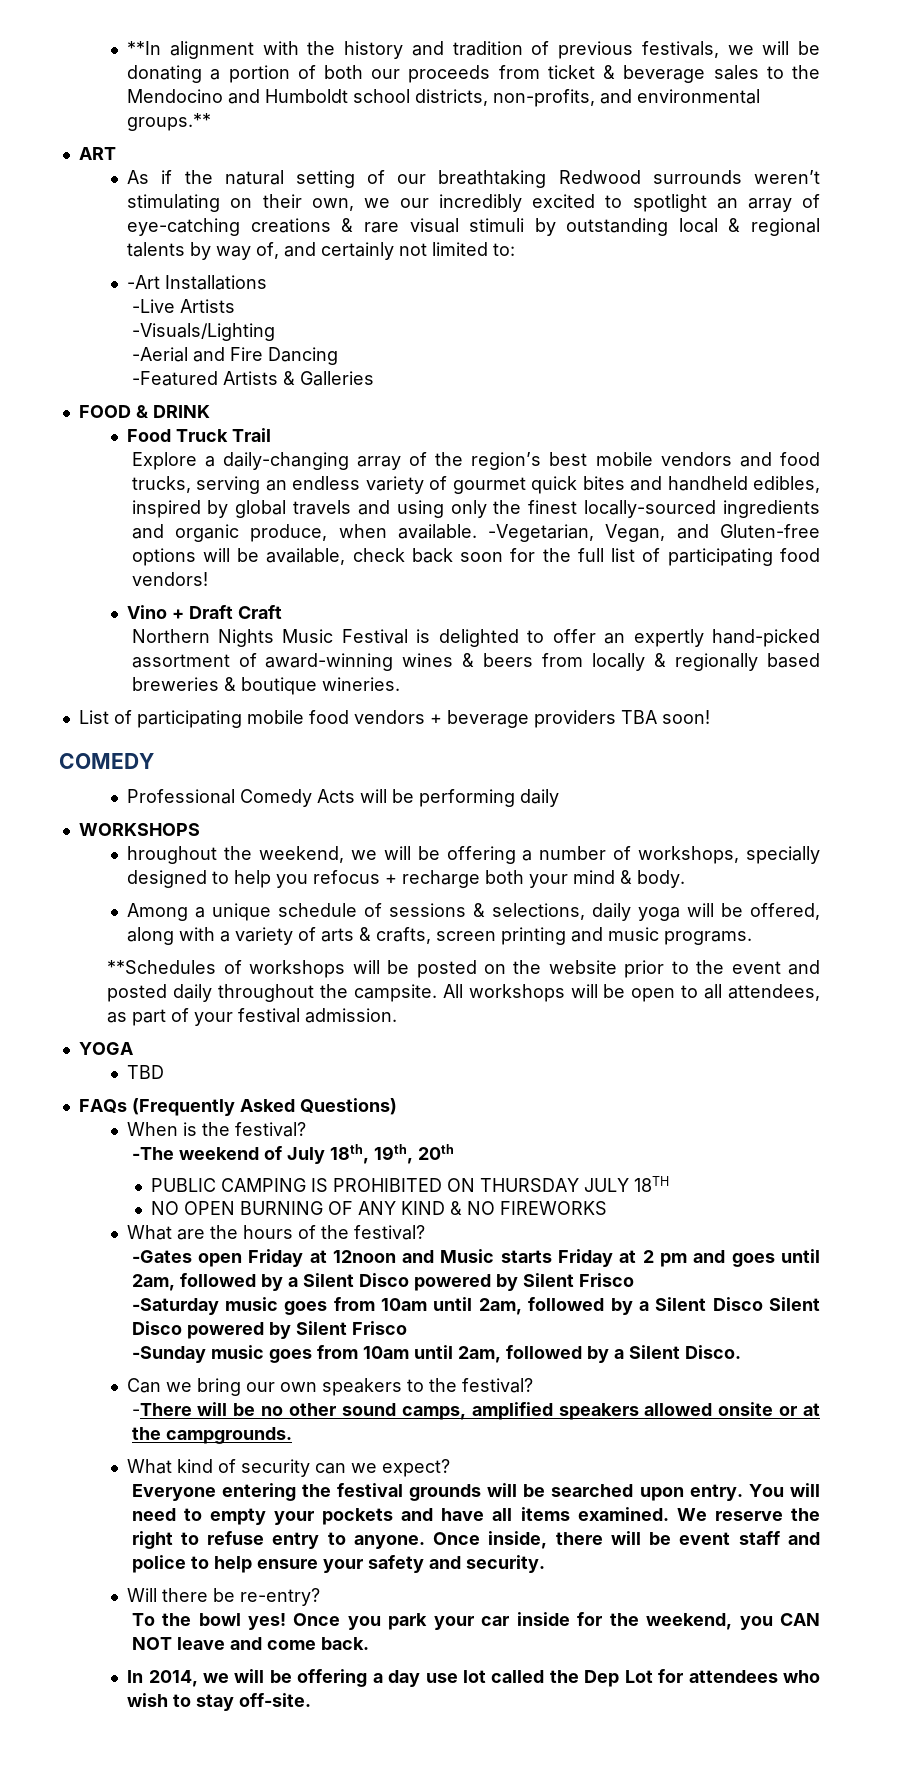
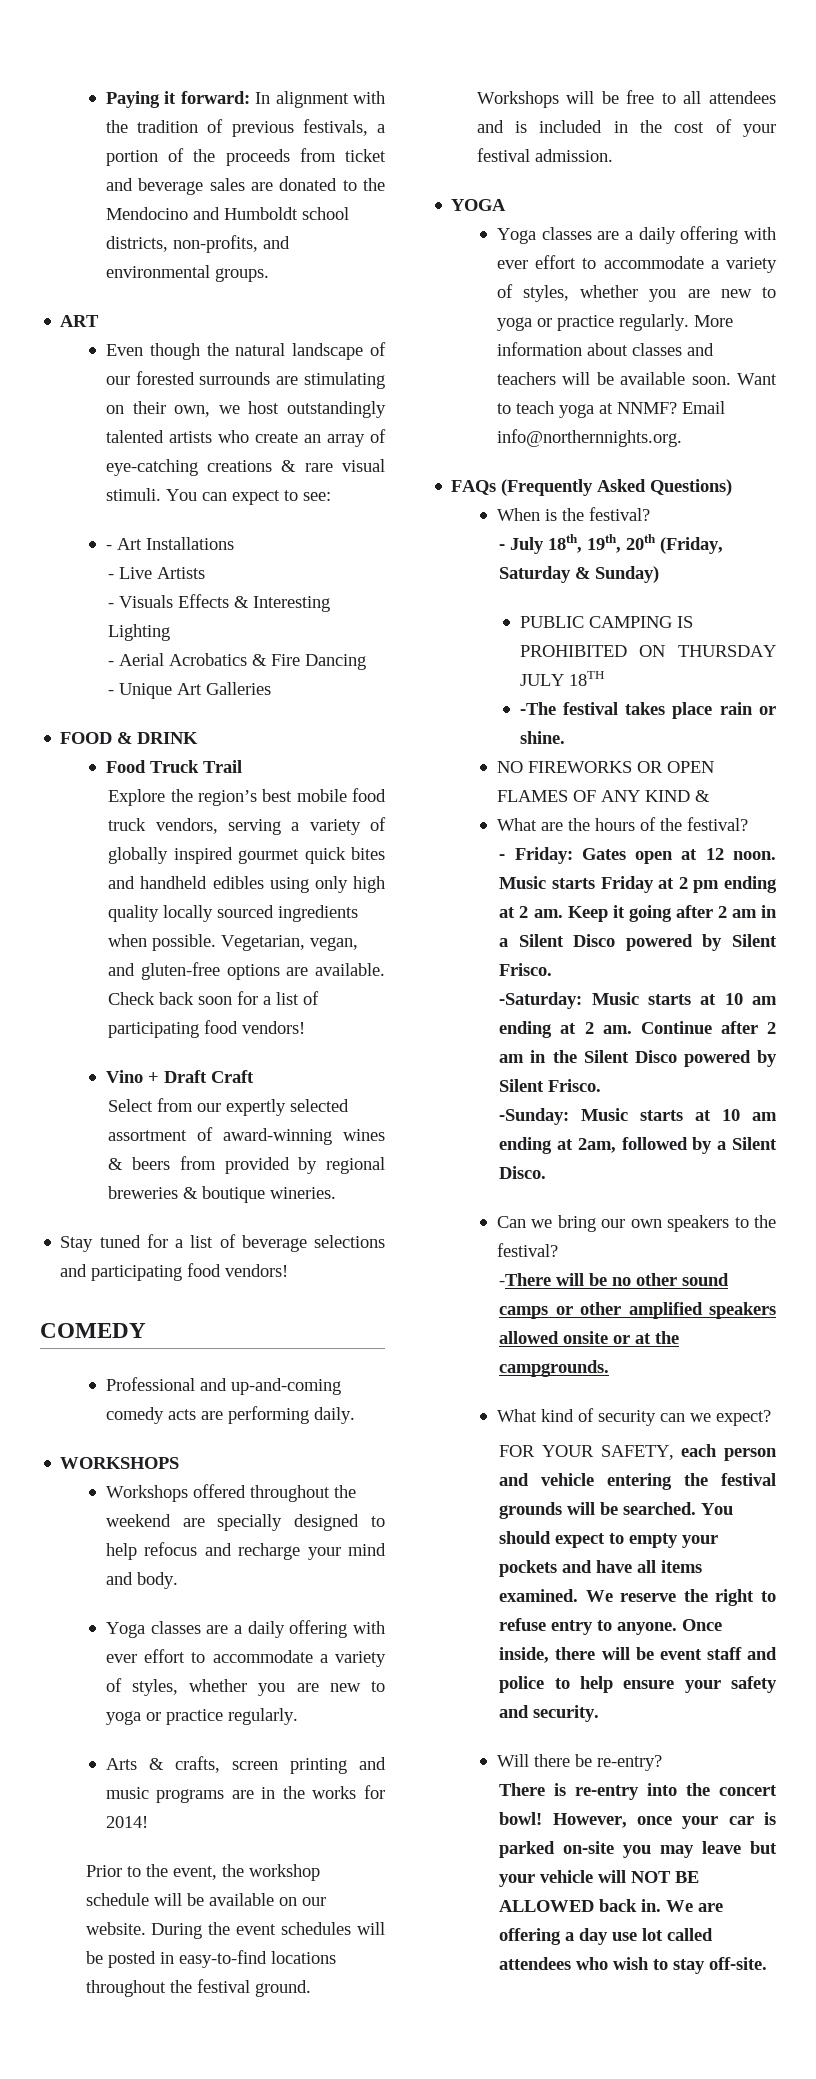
- **In alignment with the history and tradition of previous festivals, we will be donating a portion of both our proceeds from ticket & beverage sales to the Mendocino and Humboldt school districts, non-profits, and environmental groups.**
+ Paying it forward: In alignment with the tradition of previous festivals, a portion of the proceeds from ticket and beverage sales are donated to the Mendocino and Humboldt school districts, non-profits, and environmental groups.
- As if the natural setting of our breathtaking Redwood surrounds weren’t stimulating on their own, we our incredibly excited to spotlight an array of eye-catching creations & rare visual stimuli by outstanding local & regional talents by way of, and certainly not limited to:
- -Art Installations
+ Even though the natural landscape of our forested surrounds are stimulating on their own, we host outstandingly talented artists who create an array of eye-catching creations & rare visual stimuli. You can expect to see:
+ - Art Installations
- -Live Artists
+ - Live Artists
- -Visuals/Lighting
- -Aerial and Fire Dancing
+ - Visuals Effects & Interesting Lighting
+ - Aerial Acrobatics & Fire Dancing
- -Featured Artists & Galleries
+ - Unique Art Galleries
- Explore a daily-changing array of the region’s best mobile vendors and food trucks, serving an endless variety of gourmet quick bites and handheld edibles, inspired by global travels and using only the finest locally-sourced ingredients and organic produce, when available. -Vegetarian, Vegan, and Gluten-free options will be available, check back soon for the full list of participating food vendors!
+ Explore the region’s best mobile food truck vendors, serving a variety of globally inspired gourmet quick bites and handheld edibles using only high quality locally sourced ingredients when possible. Vegetarian, vegan, and gluten-free options are available. Check back soon for a list of participating food vendors!
- Northern Nights Music Festival is delighted to offer an expertly hand-picked assortment of award-winning wines & beers from locally & regionally based breweries & boutique wineries.
+ Select from our expertly selected assortment of award-winning wines & beers from provided by regional breweries & boutique wineries.
- List of participating mobile food vendors + beverage providers TBA soon!
+ Stay tuned for a list of beverage selections and participating food vendors!
  COMEDY
- Professional Comedy Acts will be performing daily
+ Professional and up-and-coming comedy acts are performing daily.
  WORKSHOPS
- hroughout the weekend, we will be offering a number of workshops, specially designed to help you refocus + recharge both your mind & body.
- Among a unique schedule of sessions & selections, daily yoga will be offered, along with a variety of arts & crafts, screen printing and music programs.
- **Schedules of workshops will be posted on the website prior to the event and posted daily throughout the campsite. All workshops will be open to all attendees, as part of your festival admission.
+ Workshops offered throughout the weekend are specially designed to help refocus and recharge your mind and body.
+ Yoga classes are a daily offering with ever effort to accommodate a variety of styles, whether you are new to yoga or practice regularly.
+ Arts & crafts, screen printing and music programs are in the works for 2014!
+ Prior to the event, the workshop schedule will be available on our website. During the event schedules will be posted in easy-to-find locations throughout the festival ground. Workshops will be free to all attendees and is included in the cost of your festival admission.
- TBD
+ Yoga classes are a daily offering with ever effort to accommodate a variety of styles, whether you are new to yoga or practice regularly. More information about classes and teachers will be available soon. Want to teach yoga at NNMF? Email info@northernnights.org.
- -The weekend of July 18th, 19th, 20th
+ - July 18th, 19th, 20th (Friday, Saturday & Sunday)
- NO OPEN BURNING OF ANY KIND & NO FIREWORKS
+ -The festival takes place rain or shine.
+ NO FIREWORKS OR OPEN FLAMES OF ANY KIND &
- -Gates open Friday at 12noon and Music starts Friday at 2 pm and goes until 2am, followed by a Silent Disco powered by Silent Frisco
- -Saturday music goes from 10am until 2am, followed by a Silent Disco Silent Disco powered by Silent Frisco
- -Sunday music goes from 10am until 2am, followed by a Silent Disco.
+ - Friday: Gates open at 12 noon. Music starts Friday at 2 pm ending at 2 am. Keep it going after 2 am in a Silent Disco powered by Silent Frisco.
+ -Saturday: Music starts at 10 am ending at 2 am. Continue after 2 am in the Silent Disco powered by Silent Frisco.
+ -Sunday: Music starts at 10 am ending at 2am, followed by a Silent Disco.
- -There will be no other sound camps, amplified speakers allowed onsite or at the campgrounds.
+ -There will be no other sound camps or other amplified speakers allowed onsite or at the campgrounds.
- Everyone entering the festival grounds will be searched upon entry. You will need to empty your pockets and have all items examined.
+ FOR YOUR SAFETY, each person and vehicle entering the festival grounds will be searched. You should expect to empty your pockets and have all items examined.
- To the bowl yes! Once you park your car inside for the weekend, you CAN NOT leave and come back.
- In 2014, we will be offering a day use lot called the Dep Lot for attendees who wish to stay off-site.
+ There is re-entry into the concert bowl! However, once your car is parked on-site you may leave but your vehicle will NOT BE ALLOWED back in. We are offering a day use lot called attendees who wish to stay off-site.

